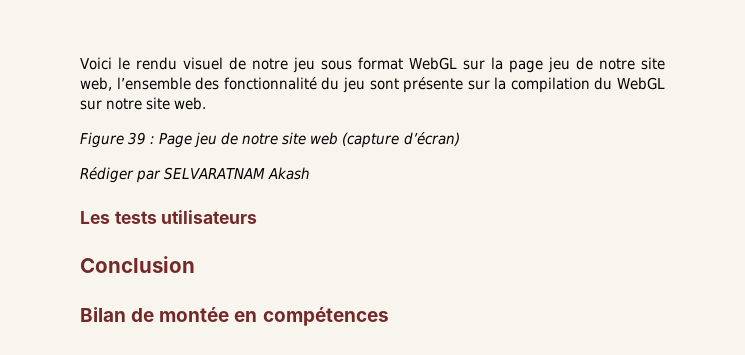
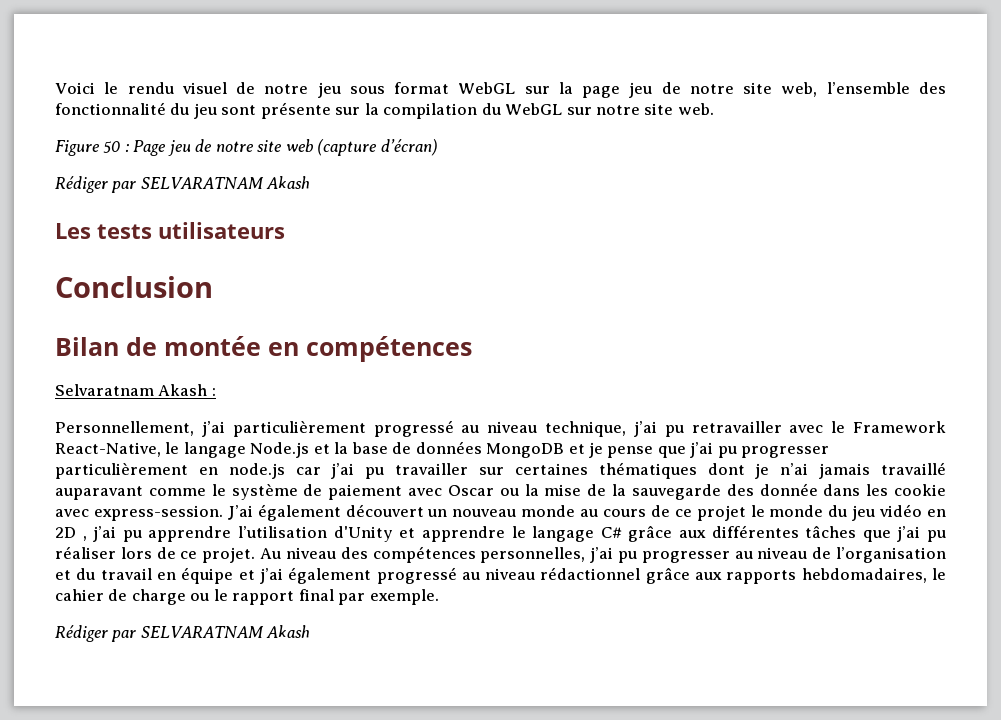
- Figure 39 : Page jeu de notre site web (capture d’écran)
+ Figure 50 : Page jeu de notre site web (capture d’écran)
+ Selvaratnam Akash :
+ Personnellement, j’ai particulièrement progressé au niveau technique, j’ai pu retravailler avec le Framework React-Native, le langage Node.js et la base de données MongoDB et je pense que j’ai pu progresser particulièrement en node.js car j’ai pu travailler sur certaines thématiques dont je n’ai jamais travaillé auparavant comme le système de paiement avec Oscar ou la mise de la sauvegarde des donnée dans les cookie avec express-session. J’ai également découvert un nouveau monde au cours de ce projet le monde du jeu vidéo en 2D , j’ai pu apprendre l’utilisation d'Unity et apprendre le langage C# grâce aux différentes tâches que j’ai pu réaliser lors de ce projet. Au niveau des compétences personnelles, j’ai pu progresser au niveau de l’organisation et du travail en équipe et j’ai également progressé au niveau rédactionnel grâce aux rapports hebdomadaires, le cahier de charge ou le rapport final par exemple.
+ Rédiger par SELVARATNAM Akash

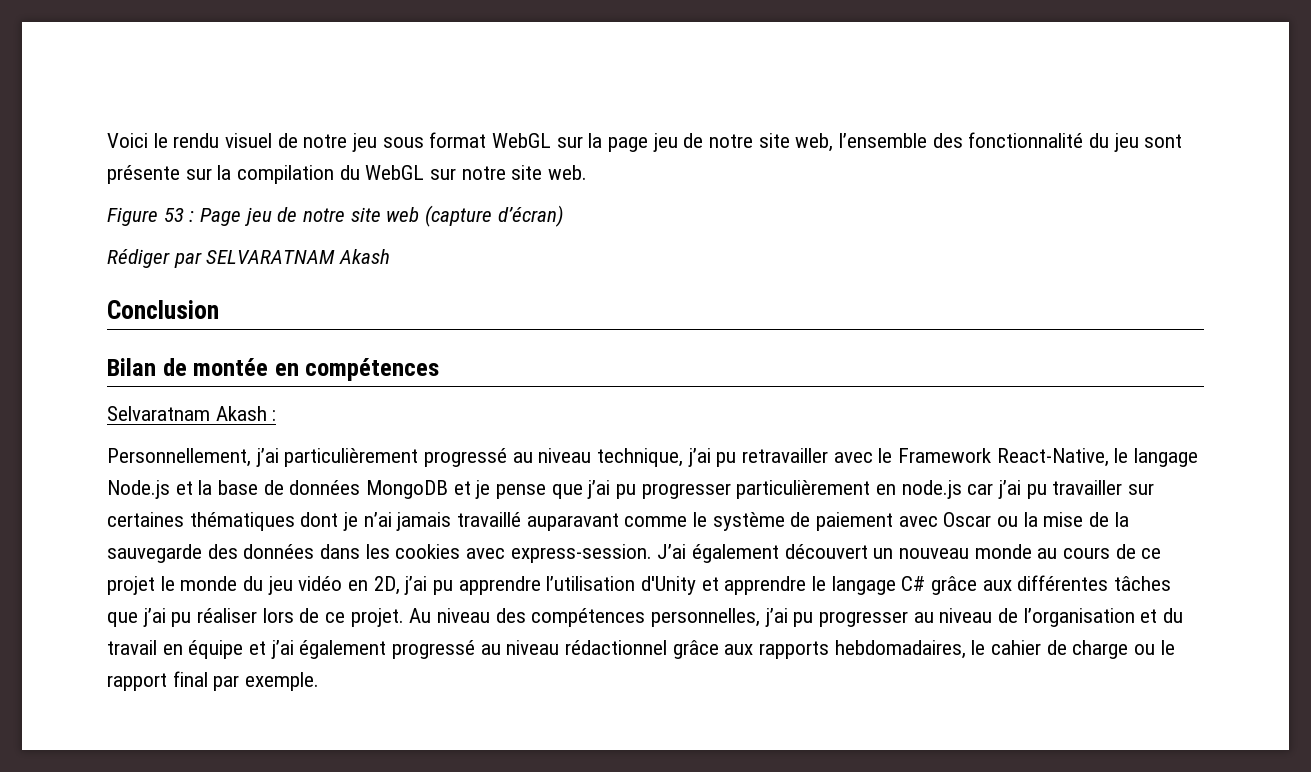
- Figure 50 : Page jeu de notre site web (capture d’écran)
+ Figure 53 : Page jeu de notre site web (capture d’écran)
- Les tests utilisateurs
- Personnellement, j’ai particulièrement progressé au niveau technique, j’ai pu retravailler avec le Framework React-Native, le langage Node.js et la base de données MongoDB et je pense que j’ai pu progresser particulièrement en node.js car j’ai pu travailler sur certaines thématiques dont je n’ai jamais travaillé auparavant comme le système de paiement avec Oscar ou la mise de la sauvegarde des donnée dans les cookie avec express-session.
+ Personnellement, j’ai particulièrement progressé au niveau technique, j’ai pu retravailler avec le Framework React-Native, le langage Node.js et la base de données MongoDB et je pense que j’ai pu progresser particulièrement en node.js car j’ai pu travailler sur certaines thématiques dont je n’ai jamais travaillé auparavant comme le système de paiement avec Oscar ou la mise de la sauvegarde des données dans les cookies avec express-session.
- J’ai également découvert un nouveau monde au cours de ce projet le monde du jeu vidéo en 2D , j’ai pu apprendre l’utilisation d'Unity et apprendre le langage C# grâce aux différentes tâches que j’ai pu réaliser lors de ce projet.
+ J’ai également découvert un nouveau monde au cours de ce projet le monde du jeu vidéo en 2D, j’ai pu apprendre l’utilisation d'Unity et apprendre le langage C# grâce aux différentes tâches que j’ai pu réaliser lors de ce projet.
  Au niveau des compétences personnelles, j’ai pu progresser au niveau de l’organisation et du travail en équipe et j’ai également progressé au niveau rédactionnel grâce aux rapports hebdomadaires, le cahier de charge ou le rapport final par exemple.
- Rédiger par SELVARATNAM Akash

